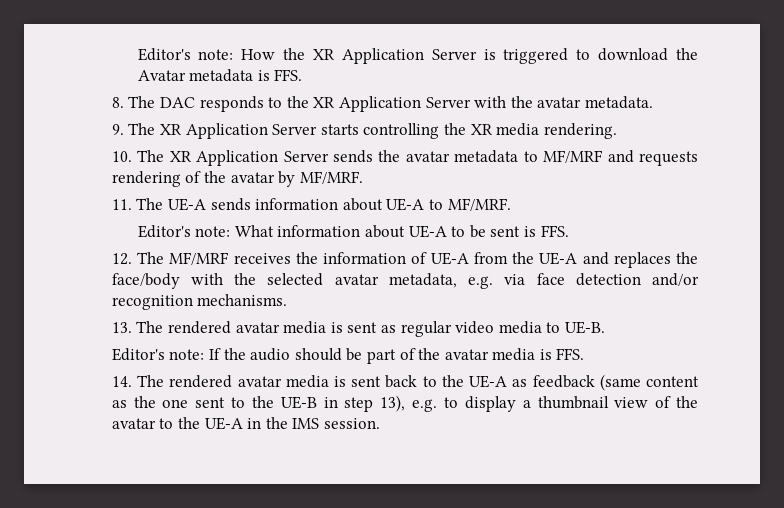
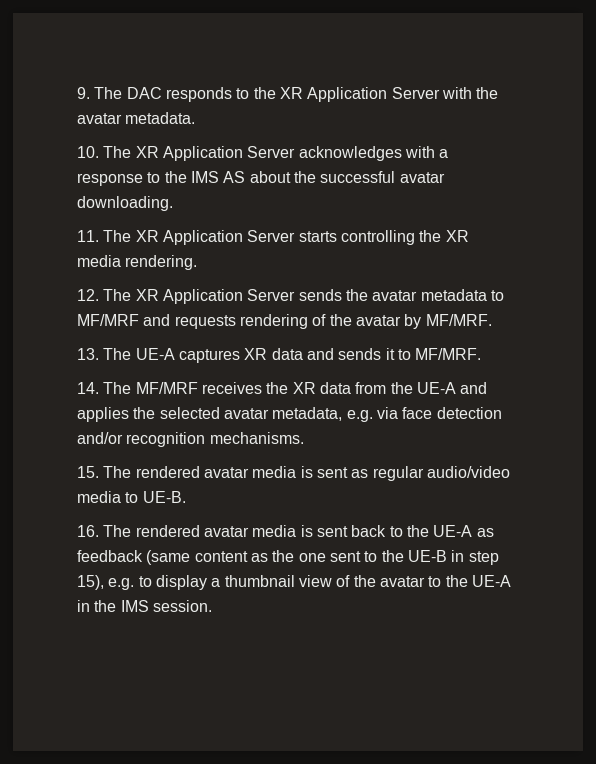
- Editor's note: How the XR Application Server is triggered to download the Avatar metadata is FFS.
- 8. The DAC responds to the XR Application Server with the avatar metadata.
+ 9. The DAC responds to the XR Application Server with the avatar metadata.
- 9. The XR Application Server starts controlling the XR media rendering.
+ 10. The XR Application Server acknowledges with a response to the IMS AS about the successful avatar downloading.
+ 11. The XR Application Server starts controlling the XR media rendering.
- 10. The XR Application Server sends the avatar metadata to MF/MRF and requests rendering of the avatar by MF/MRF.
+ 12. The XR Application Server sends the avatar metadata to MF/MRF and requests rendering of the avatar by MF/MRF.
- 11. The UE-A sends information about UE-A to MF/MRF.
- Editor's note: What information about UE-A to be sent is FFS.
- 12. The MF/MRF receives the information of UE-A from the UE-A and replaces the face/body with the selected avatar metadata, e.g. via face detection and/or recognition mechanisms.
+ 13. The UE-A captures XR data and sends it to MF/MRF.
+ 14. The MF/MRF receives the XR data from the UE-A and applies the selected avatar metadata, e.g. via face detection and/or recognition mechanisms.
- 13. The rendered avatar media is sent as regular video media to UE-B.
+ 15. The rendered avatar media is sent as regular audio/video media to UE-B.
- Editor's note: If the audio should be part of the avatar media is FFS.
- 14. The rendered avatar media is sent back to the UE-A as feedback (same content as the one sent to the UE-B in step 13), e.g. to display a thumbnail view of the avatar to the UE-A in the IMS session.
+ 16. The rendered avatar media is sent back to the UE-A as feedback (same content as the one sent to the UE-B in step 15), e.g. to display a thumbnail view of the avatar to the UE-A in the IMS session.

